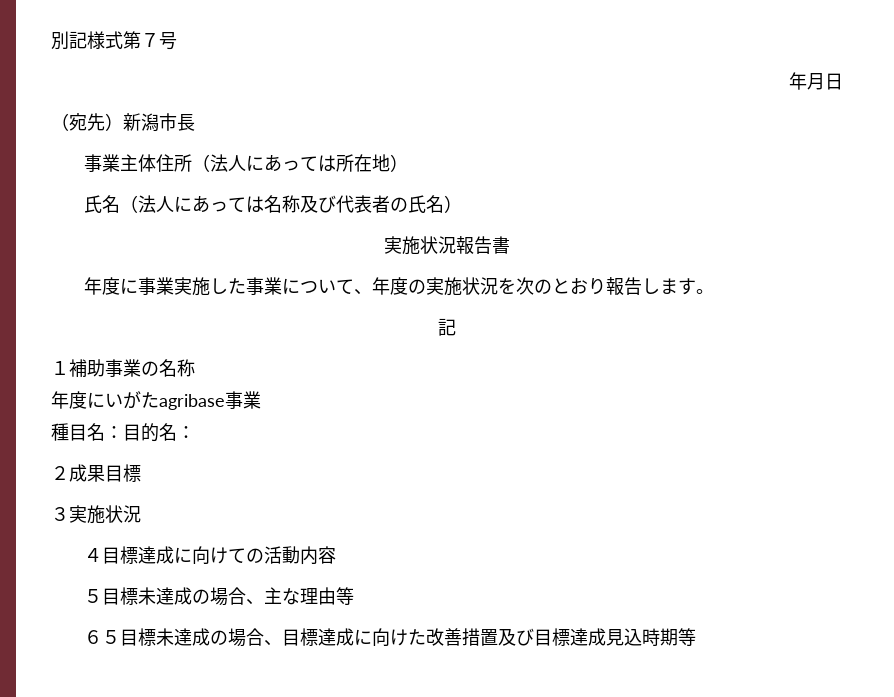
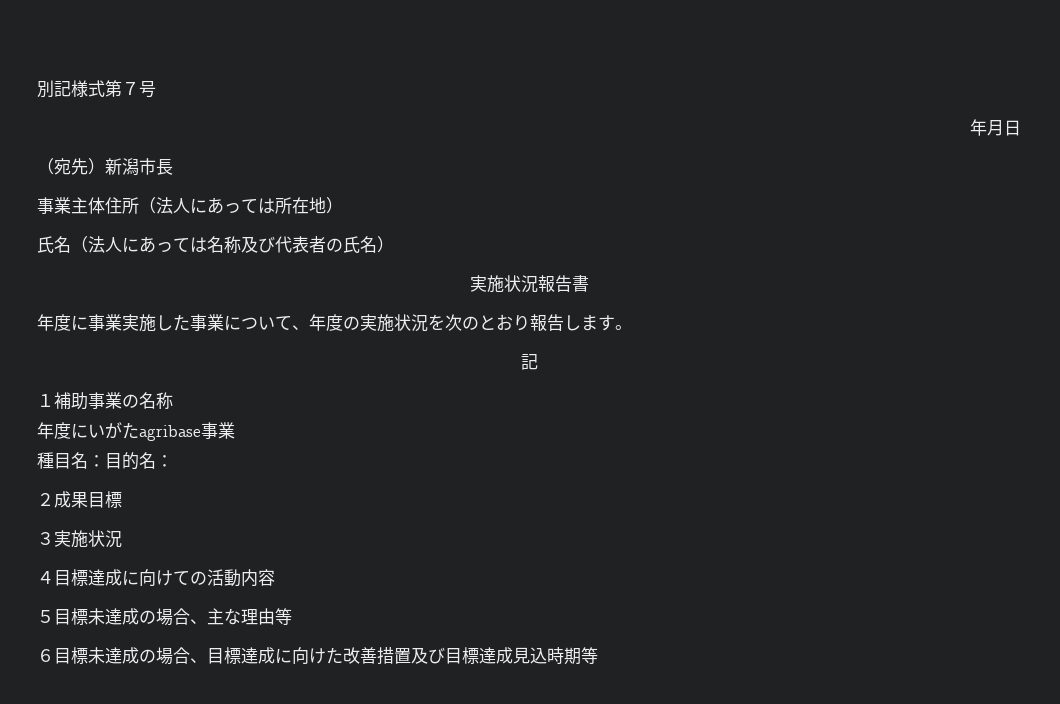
- ６５目標未達成の場合、目標達成に向けた改善措置及び目標達成見込時期等
+ ６目標未達成の場合、目標達成に向けた改善措置及び目標達成見込時期等

